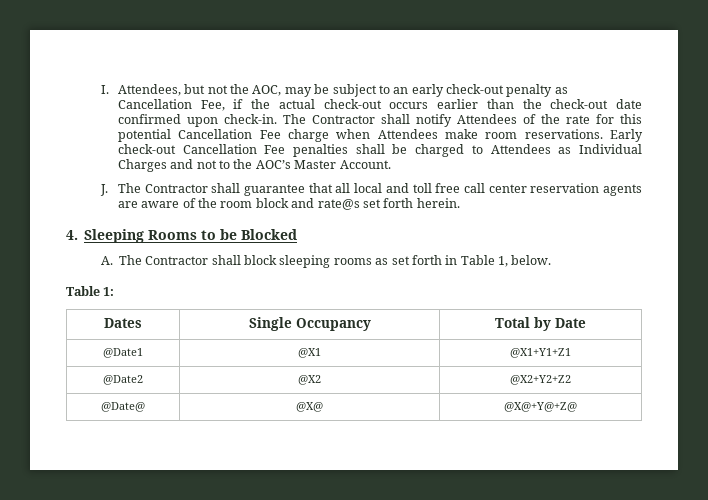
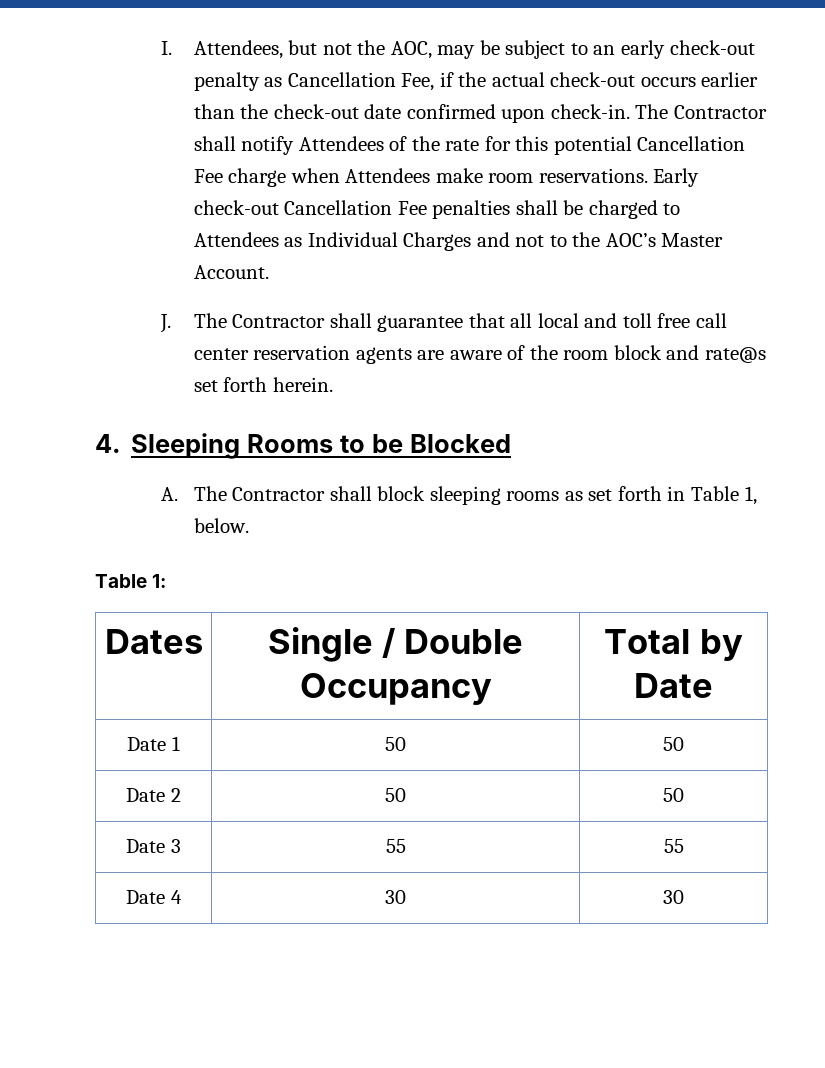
- Dates | Single Occupancy | Total by Date
+ Dates | Single / Double Occupancy | Total by Date
- @Date1 | @X1 | @X1+Y1+Z1
- @Date2 | @X2 | @X2+Y2+Z2
- @Date@ | @X@ | @X@+Y@+Z@
+ Date 1 | 50 | 50
+ Date 2 | 50 | 50
+ Date 3 | 55 | 55
+ Date 4 | 30 | 30

